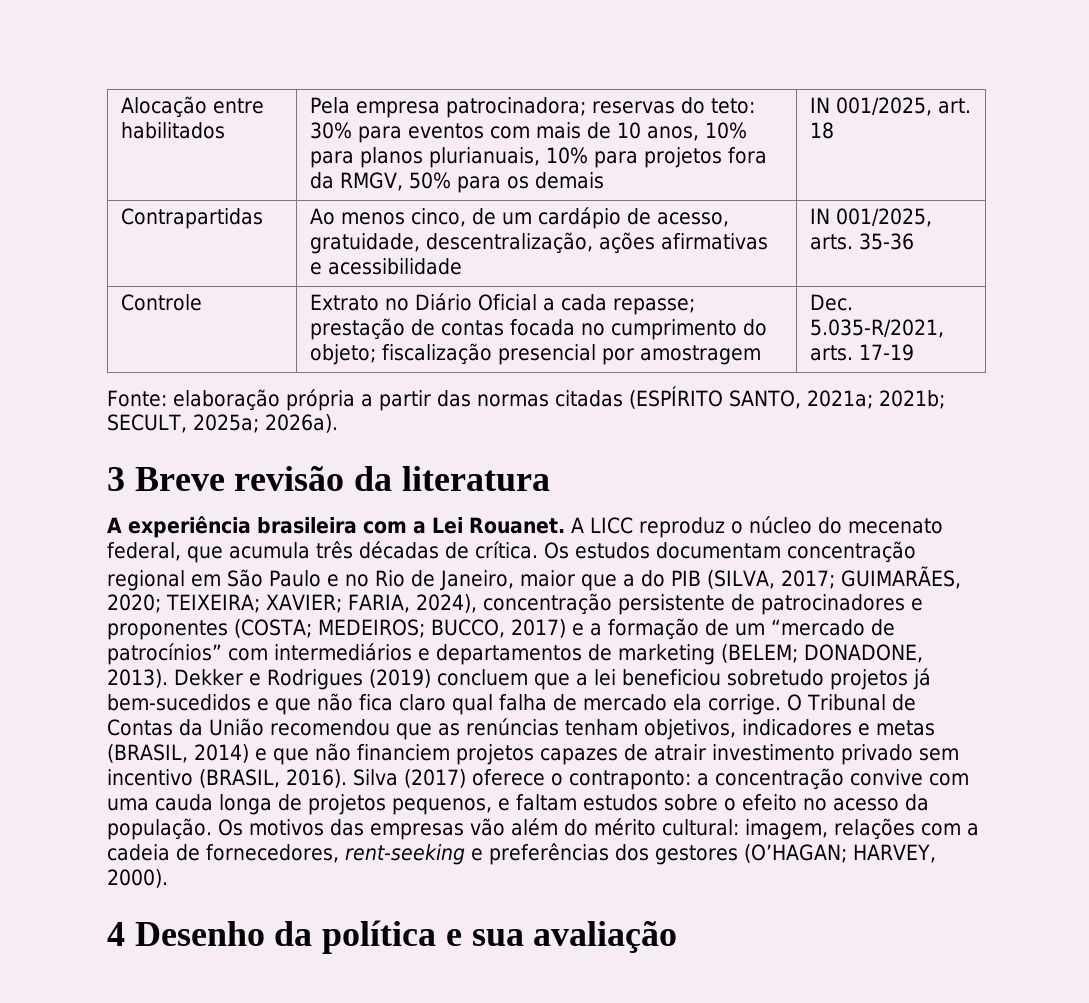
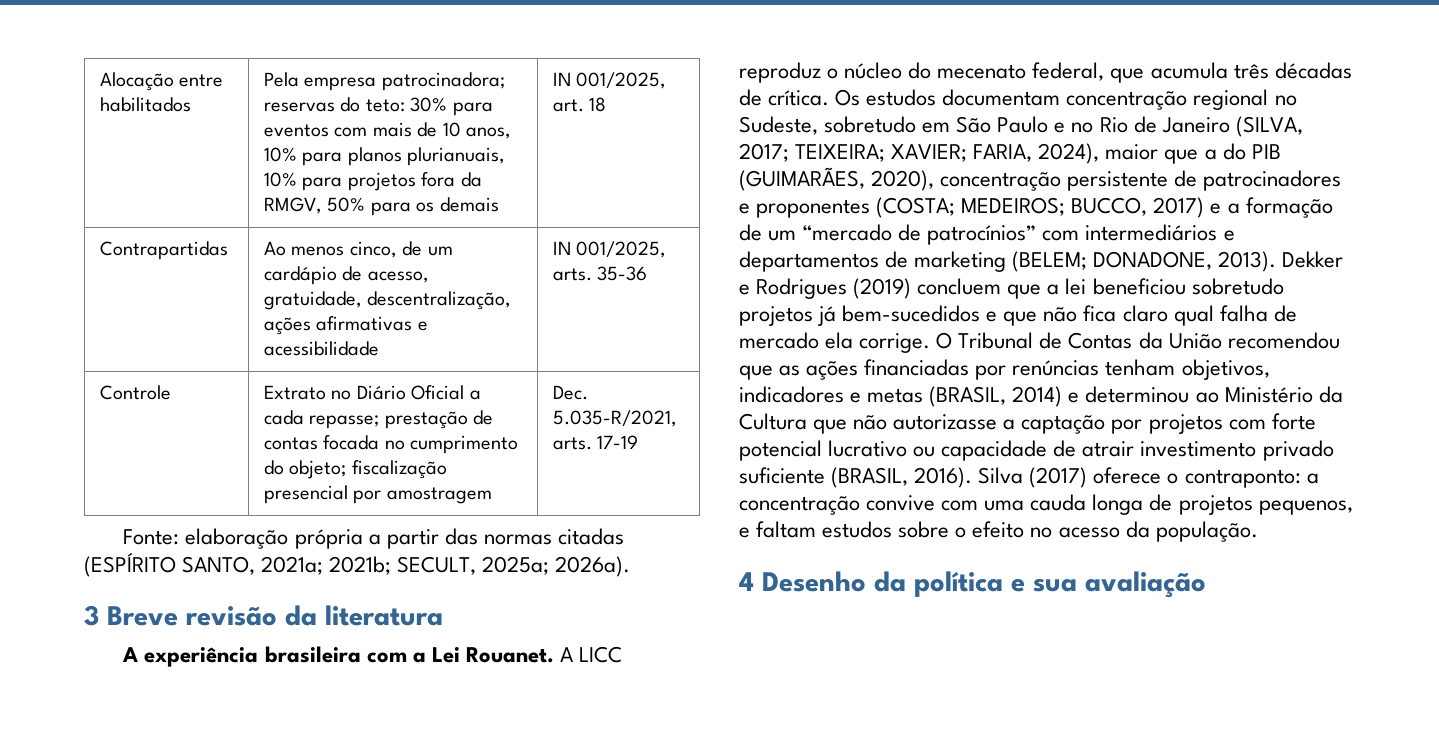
- Os estudos documentam concentração regional em São Paulo e no Rio de Janeiro, maior que a do PIB (SILVA, 2017; GUIMARÃES, 2020; TEIXEIRA; XAVIER; FARIA, 2024), concentração persistente de patrocinadores e proponentes (COSTA; MEDEIROS; BUCCO, 2017) e a formação de um “mercado de patrocínios” com intermediários e departamentos de marketing (BELEM; DONADONE, 2013).
+ Os estudos documentam concentração regional no Sudeste, sobretudo em São Paulo e no Rio de Janeiro (SILVA, 2017; TEIXEIRA; XAVIER; FARIA, 2024), maior que a do PIB (GUIMARÃES, 2020), concentração persistente de patrocinadores e proponentes (COSTA; MEDEIROS; BUCCO, 2017) e a formação de um “mercado de patrocínios” com intermediários e departamentos de marketing (BELEM; DONADONE, 2013).
- O Tribunal de Contas da União recomendou que as renúncias tenham objetivos, indicadores e metas (BRASIL, 2014) e que não financiem projetos capazes de atrair investimento privado sem incentivo (BRASIL, 2016).
+ O Tribunal de Contas da União recomendou que as ações financiadas por renúncias tenham objetivos, indicadores e metas (BRASIL, 2014) e determinou ao Ministério da Cultura que não autorizasse a captação por projetos com forte potencial lucrativo ou capacidade de atrair investimento privado suficiente (BRASIL, 2016).
- Os motivos das empresas vão além do mérito cultural: imagem, relações com a cadeia de fornecedores, rent-seeking e preferências dos gestores (O’HAGAN; HARVEY, 2000).

